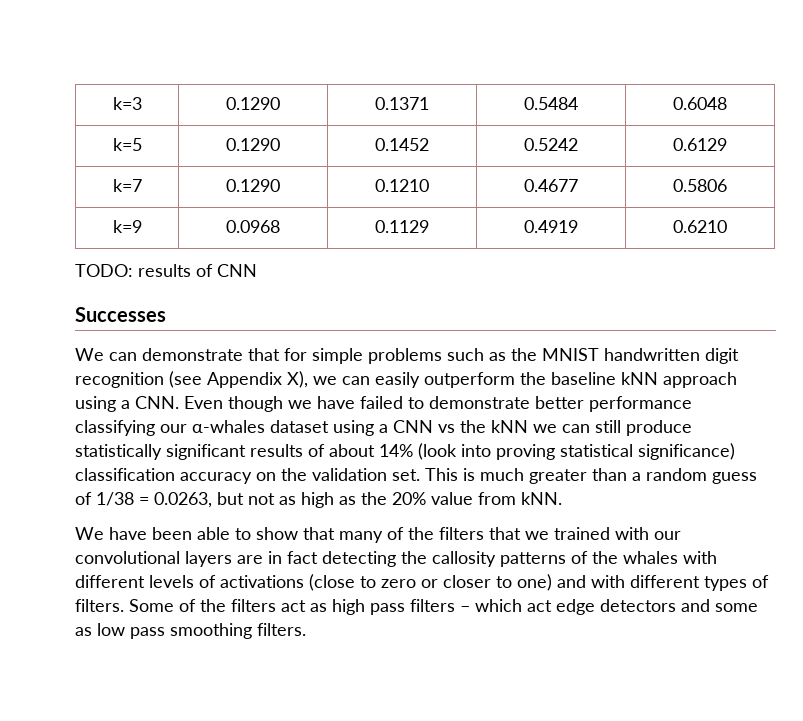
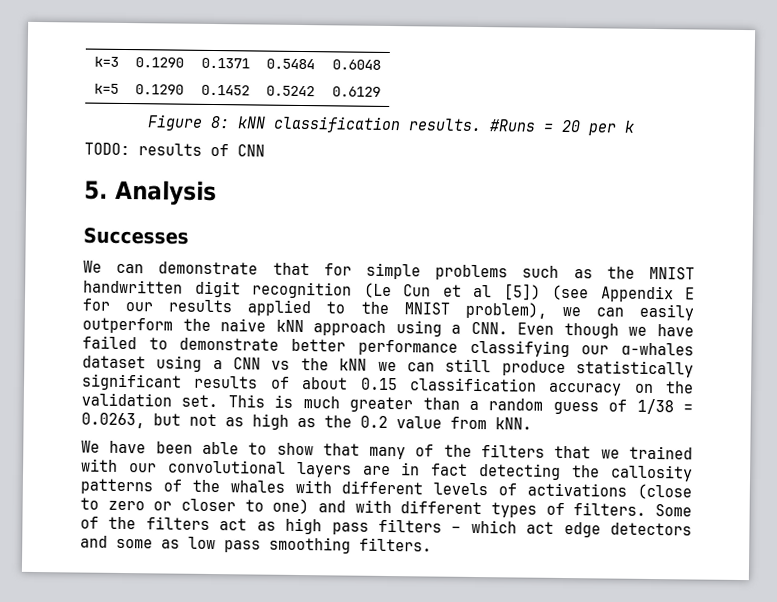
- k=7 | 0.1290 | 0.1210 | 0.4677 | 0.5806
- k=9 | 0.0968 | 0.1129 | 0.4919 | 0.6210
+ Figure 8: kNN classification results. #Runs = 20 per k
+ 5. Analysis
- We can demonstrate that for simple problems such as the MNIST handwritten digit recognition (see Appendix X), we can easily outperform the baseline kNN approach using a CNN. Even though we have failed to demonstrate better performance classifying our α-whales dataset using a CNN vs the kNN we can still produce statistically significant results of about 14% (look into proving statistical significance) classification accuracy on the validation set.
+ We can demonstrate that for simple problems such as the MNIST handwritten digit recognition (Le Cun et al [5]) (see Appendix E for our results applied to the MNIST problem), we can easily outperform the naive kNN approach using a CNN. Even though we have failed to demonstrate better performance classifying our α-whales dataset using a CNN vs the kNN we can still produce statistically significant results of about 0.15 classification accuracy on the validation set.
- This is much greater than a random guess of 1/38 = 0.0263, but not as high as the 20% value from kNN.
+ This is much greater than a random guess of 1/38 = 0.0263, but not as high as the 0.2 value from kNN.

